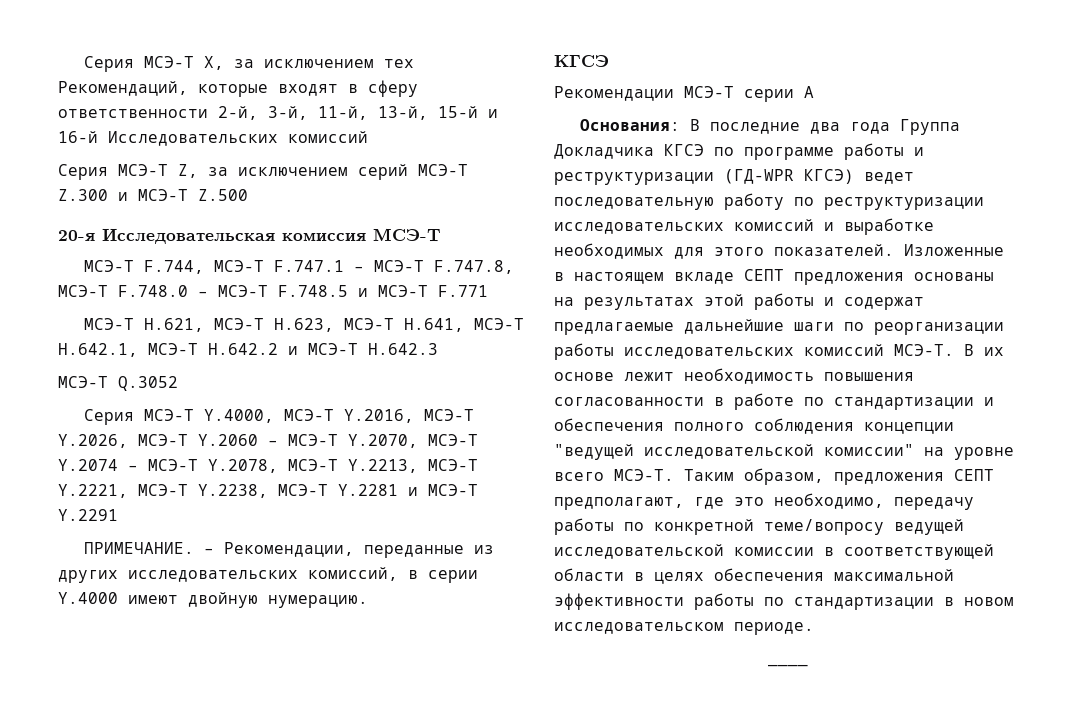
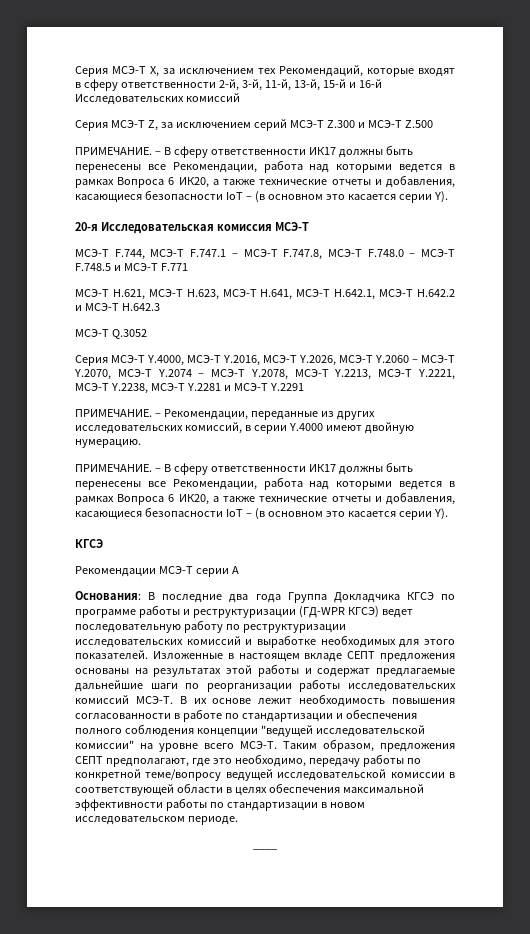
  Серия МСЭ-Т Z, за исключением серий МСЭ-T Z.300 и МСЭ-T Z.500
+ ПРИМЕЧАНИЕ. – В сферу ответственности ИК17 должны быть перенесены все Рекомендации, работа над которыми ведется в рамках Вопроса 6 ИК20, а также технические отчеты и добавления, касающиеся безопасности IoT – (в основном это касается серии Y).
  – Рекомендации, переданные из других исследовательских комиссий, в серии Y.4000 имеют двойную нумерацию.
+ ПРИМЕЧАНИЕ. – В сферу ответственности ИК17 должны быть перенесены все Рекомендации, работа над которыми ведется в рамках Вопроса 6 ИК20, а также технические отчеты и добавления, касающиеся безопасности IoT – (в основном это касается серии Y).

